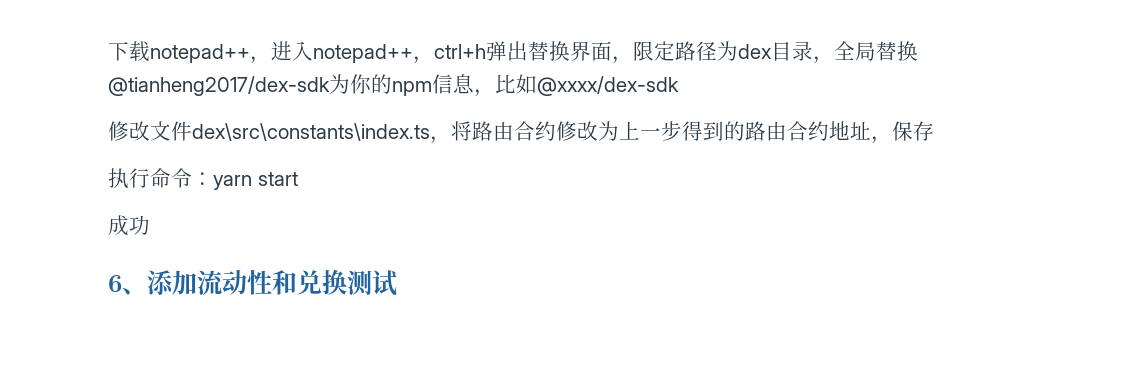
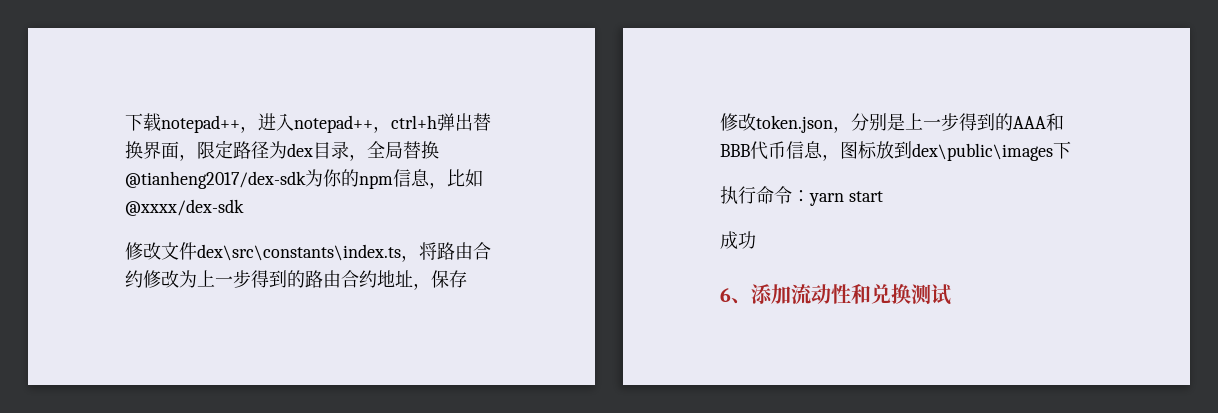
+ 修改token.json，分别是上一步得到的AAA和BBB代币信息，图标放到dex\public\images下

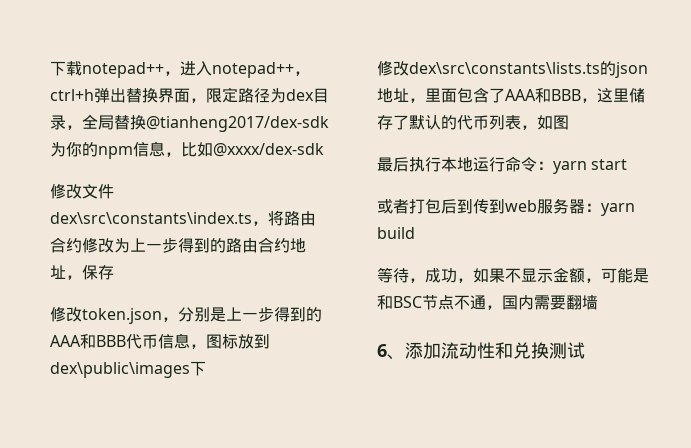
- 执行命令：yarn start
- 成功
+ 修改dex\src\constants\lists.ts的json地址，里面包含了AAA和BBB，这里储存了默认的代币列表，如图
+ 最后执行本地运行命令：yarn start
+ 或者打包后到传到web服务器：yarn build
+ 等待，成功，如果不显示金额，可能是和BSC节点不通，国内需要翻墙

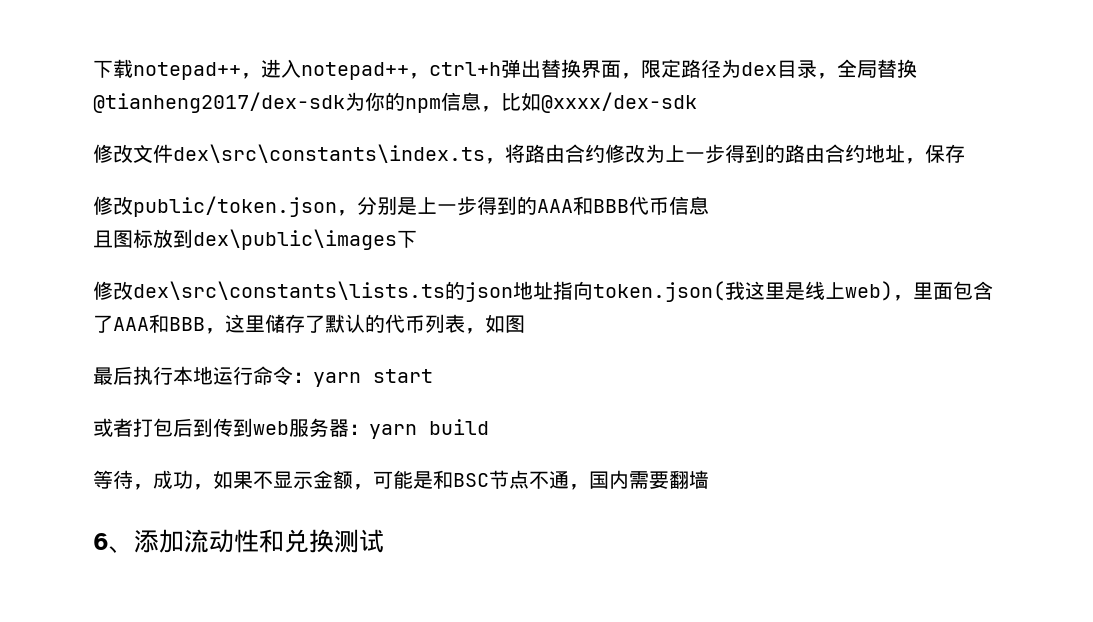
- 修改token.json，分别是上一步得到的AAA和BBB代币信息，图标放到dex\public\images下
+ 修改public/token.json，分别是上一步得到的AAA和BBB代币信息
+ 且图标放到dex\public\images下
- 修改dex\src\constants\lists.ts的json地址，里面包含了AAA和BBB，这里储存了默认的代币列表，如图
+ 修改dex\src\constants\lists.ts的json地址指向token.json(我这里是线上web)，里面包含了AAA和BBB，这里储存了默认的代币列表，如图

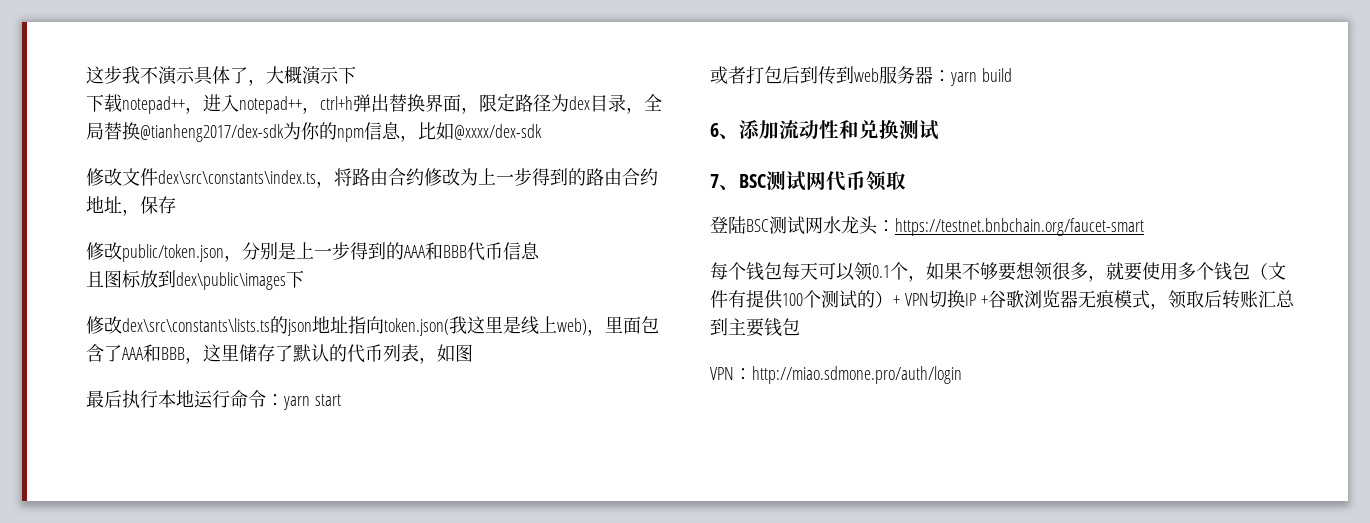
+ 这步我不演示具体了，大概演示下
- 等待，成功，如果不显示金额，可能是和BSC节点不通，国内需要翻墙
+ 7、BSC测试网代币领取
+ 登陆BSC测试网水龙头：https://testnet.bnbchain.org/faucet-smart
+ 每个钱包每天可以领0.1个，如果不够要想领很多，就要使用多个钱包（文件有提供100个测试的）+ VPN切换IP +谷歌浏览器无痕模式，领取后转账汇总到主要钱包
+ VPN：http://miao.sdmone.pro/auth/login

